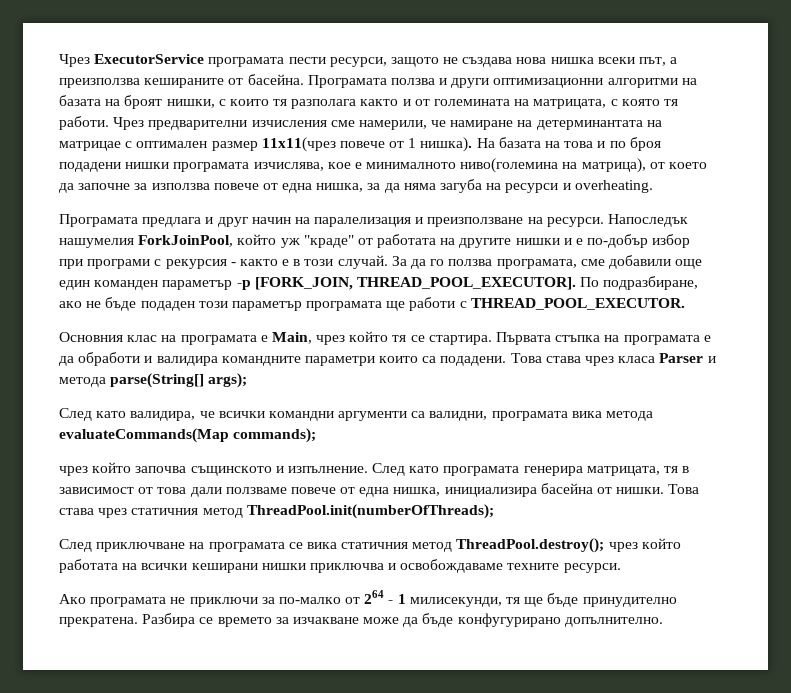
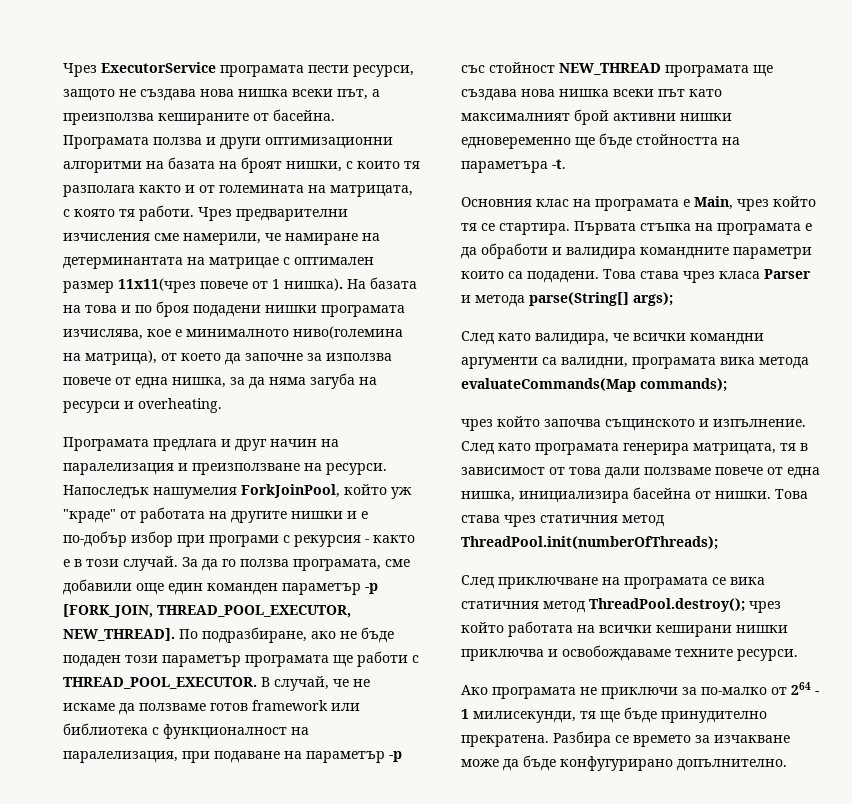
- За да го ползва програмата, сме добавили още един команден параметър -p [FORK_JOIN, THREAD_POOL_EXECUTOR].
+ За да го ползва програмата, сме добавили още един команден параметър -p [FORK_JOIN, THREAD_POOL_EXECUTOR, NEW_THREAD].
+ В случай, че не искаме да ползваме готов framework или библиотека с функционалност на паралелизация, при подаване на параметър -p със стойност NEW_THREAD програмата ще създава нова нишка всеки път като максималният брой активни нишки едновеременно ще бъде стойността на параметъра -t.

